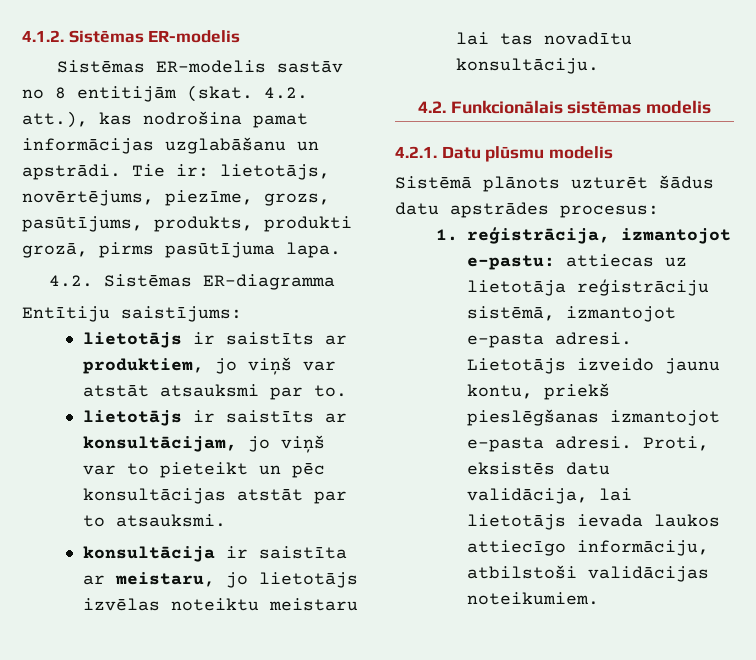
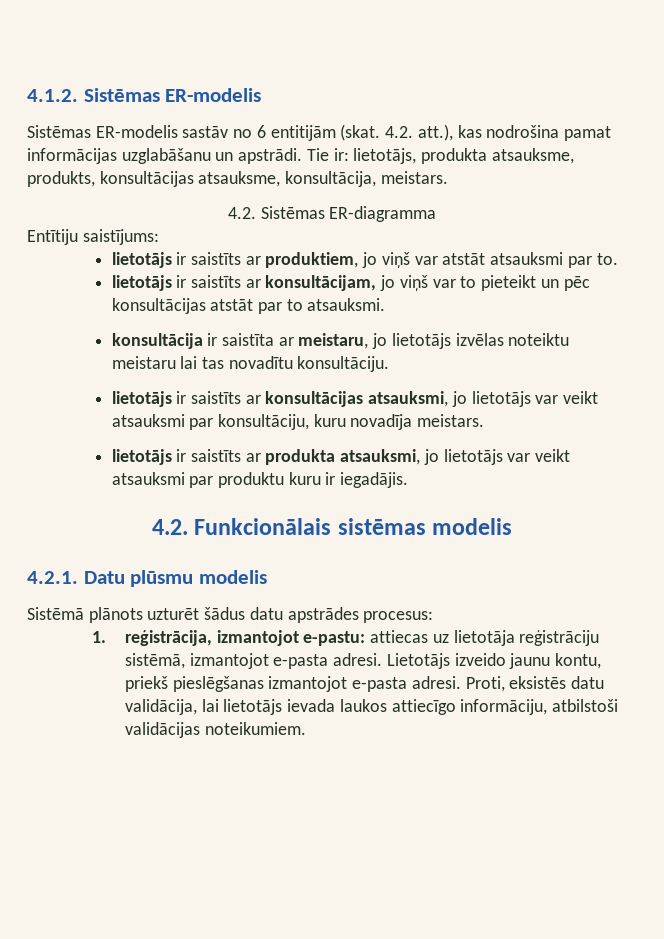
- Sistēmas ER-modelis sastāv no 8 entitijām (skat.
+ Sistēmas ER-modelis sastāv no 6 entitijām (skat.
- Tie ir: lietotājs, novērtējums, piezīme, grozs, pasūtījums, produkts, produkti grozā, pirms pasūtījuma lapa.
+ Tie ir: lietotājs, produkta atsauksme, produkts, konsultācijas atsauksme, konsultācija, meistars.
+ lietotājs ir saistīts ar konsultācijas atsauksmi, jo lietotājs var veikt atsauksmi par konsultāciju, kuru novadīja meistars.
+ lietotājs ir saistīts ar produkta atsauksmi, jo lietotājs var veikt atsauksmi par produktu kuru ir iegadājis.

